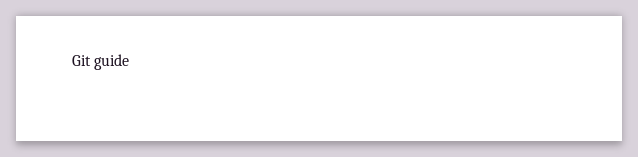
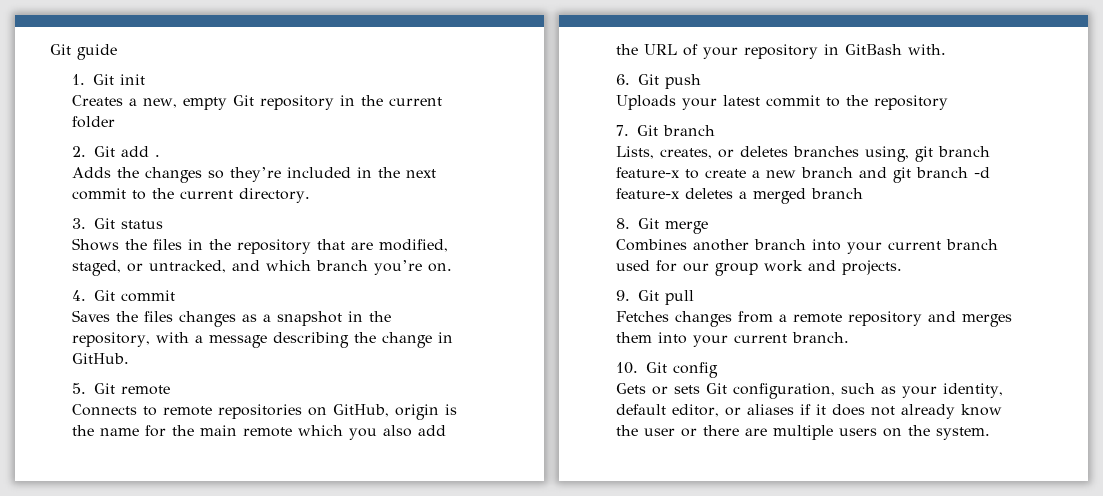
+ 1. Git init
+ Creates a new, empty Git repository in the current folder
+ 2. Git add .
+ Adds the changes so they’re included in the next commit to the current directory.
+ 3. Git status
+ Shows the files in the repository that are modified, staged, or untracked, and which branch you’re on.
+ 4. Git commit
+ Saves the files changes as a snapshot in the repository, with a message describing the change in GitHub.
+ 5. Git remote
+ Connects to remote repositories on GitHub, origin is the name for the main remote which you also add the URL of your repository in GitBash with.
+ 6. Git push
+ Uploads your latest commit to the repository
+ 7. Git branch
+ Lists, creates, or deletes branches using, git branch feature-x to create a new branch and git branch -d feature-x deletes a merged branch
+ 8. Git merge
+ Combines another branch into your current branch used for our group work and projects.
+ 9. Git pull
+ Fetches changes from a remote repository and merges them into your current branch.
+ 10. Git config
+ Gets or sets Git configuration, such as your identity, default editor, or aliases if it does not already know the user or there are multiple users on the system.

